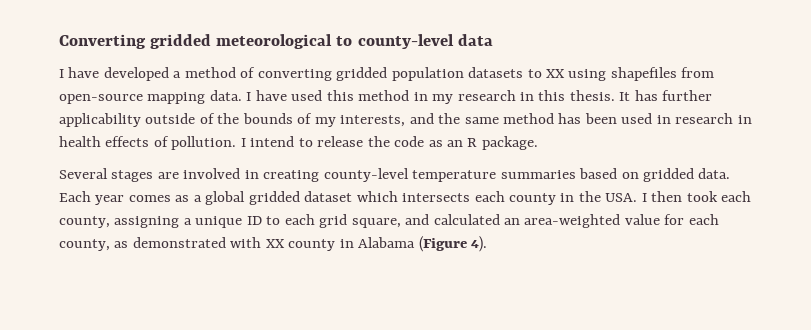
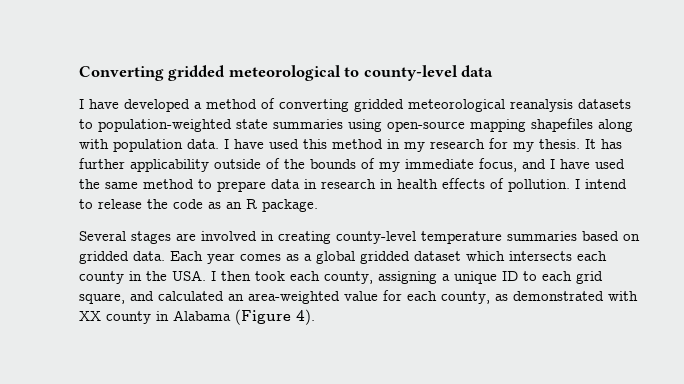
- I have developed a method of converting gridded population datasets to XX using shapefiles from open-source mapping data.
+ I have developed a method of converting gridded meteorological reanalysis datasets to population-weighted state summaries using open-source mapping shapefiles along with population data.
- I have used this method in my research in this thesis.
+ I have used this method in my research for my thesis.
- It has further applicability outside of the bounds of my interests, and the same method has been used in research in health effects of pollution.
+ It has further applicability outside of the bounds of my immediate focus, and I have used the same method to prepare data in research in health effects of pollution.

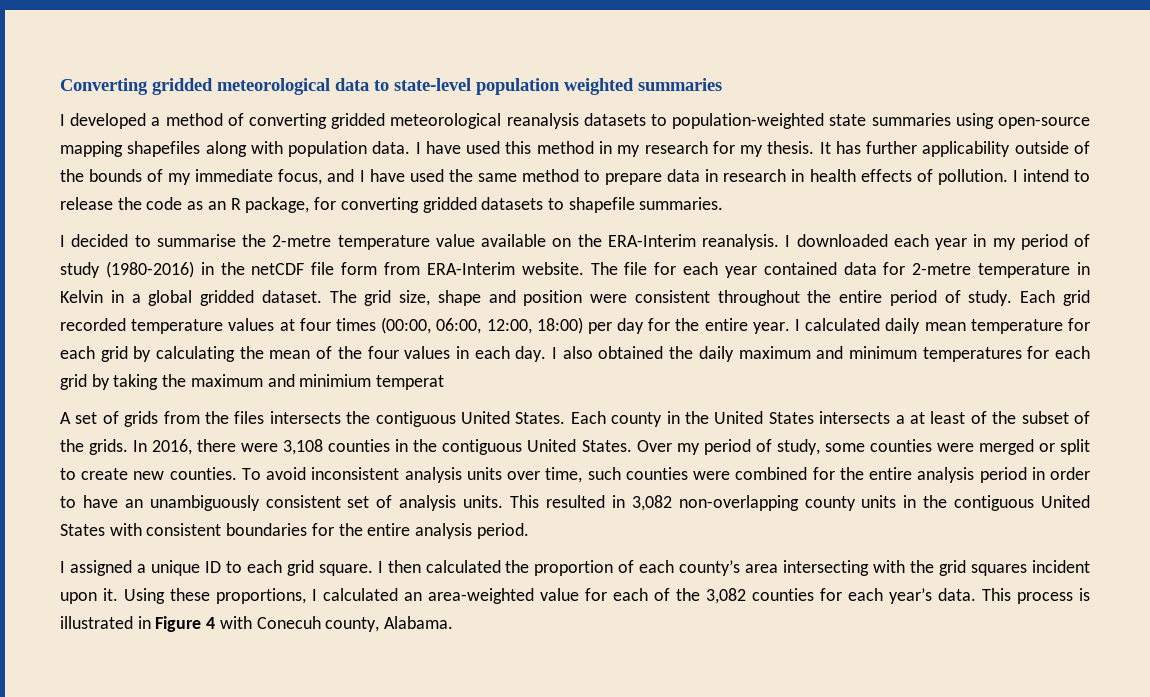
- Converting gridded meteorological to county-level data
- I have developed a method of converting gridded meteorological reanalysis datasets to population-weighted state summaries using open-source mapping shapefiles along with population data.
+ Converting gridded meteorological data to state-level population weighted summaries
+ I developed a method of converting gridded meteorological reanalysis datasets to population-weighted state summaries using open-source mapping shapefiles along with population data.
- I intend to release the code as an R package.
- Several stages are involved in creating county-level temperature summaries based on gridded data. Each year comes as a global gridded dataset which intersects each county in the USA. I then took each county, assigning a unique ID to each grid square, and calculated an area-weighted value for each county, as demonstrated with XX county in Alabama (Figure 4).
+ I intend to release the code as an R package, for converting gridded datasets to shapefile summaries.
+ I decided to summarise the 2-metre temperature value available on the ERA-Interim reanalysis. I downloaded each year in my period of study (1980-2016) in the netCDF file form from ERA-Interim website. The file for each year contained data for 2-metre temperature in Kelvin in a global gridded dataset. The grid size, shape and position were consistent throughout the entire period of study. Each grid recorded temperature values at four times (00:00, 06:00, 12:00, 18:00) per day for the entire year. I calculated daily mean temperature for each grid by calculating the mean of the four values in each day. I also obtained the daily maximum and minimum temperatures for each grid by taking the maximum and minimium temperat
+ A set of grids from the files intersects the contiguous United States. Each county in the United States intersects a at least of the subset of the grids. In 2016, there were 3,108 counties in the contiguous United States. Over my period of study, some counties were merged or split to create new counties. To avoid inconsistent analysis units over time, such counties were combined for the entire analysis period in order to have an unambiguously consistent set of analysis units. This resulted in 3,082 non-overlapping county units in the contiguous United States with consistent boundaries for the entire analysis period.
+ I assigned a unique ID to each grid square. I then calculated the proportion of each county’s area intersecting with the grid squares incident upon it. Using these proportions, I calculated an area-weighted value for each of the 3,082 counties for each year’s data. This process is illustrated in Figure 4 with Conecuh county, Alabama.

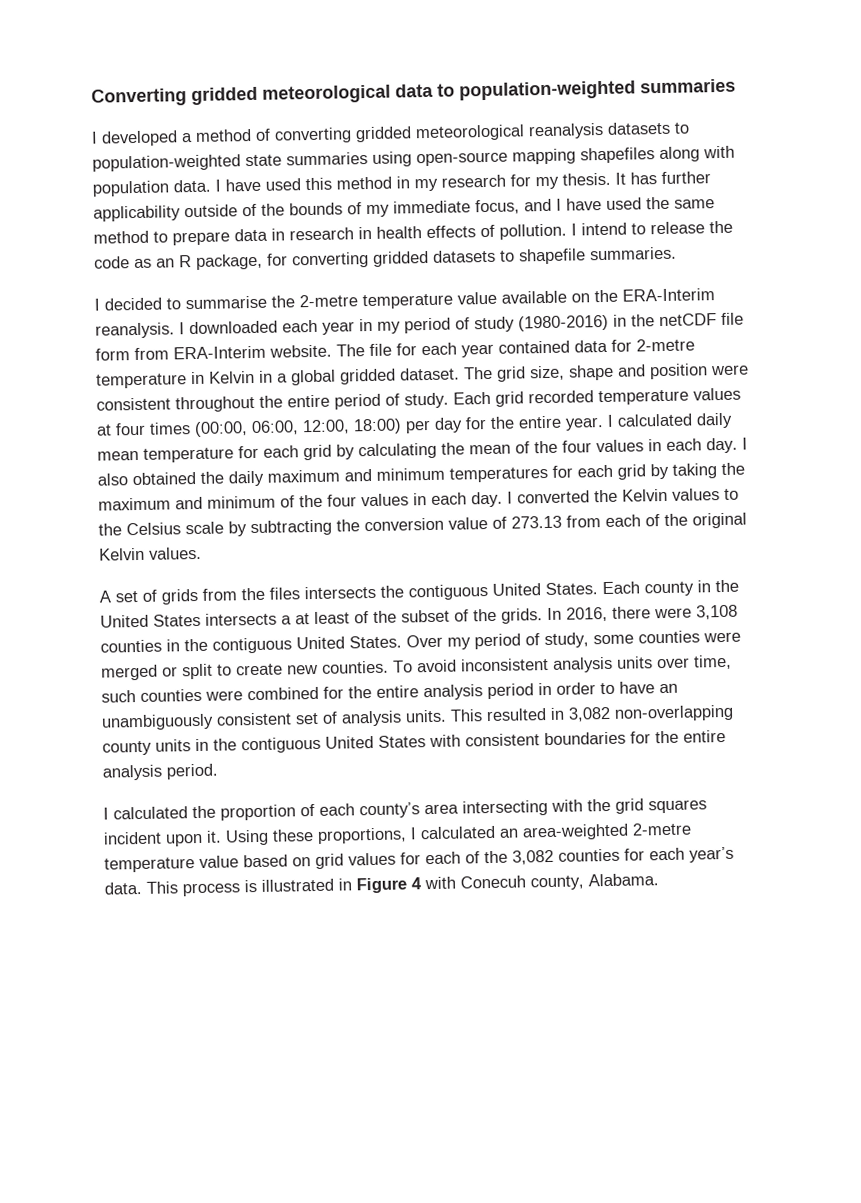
- Converting gridded meteorological data to state-level population weighted summaries
+ Converting gridded meteorological data to population-weighted summaries
- I also obtained the daily maximum and minimum temperatures for each grid by taking the maximum and minimium temperat
+ I also obtained the daily maximum and minimum temperatures for each grid by taking the maximum and minimum of the four values in each day. I converted the Kelvin values to the Celsius scale by subtracting the conversion value of 273.13 from each of the original Kelvin values.
- I assigned a unique ID to each grid square. I then calculated the proportion of each county’s area intersecting with the grid squares incident upon it.
+ I calculated the proportion of each county’s area intersecting with the grid squares incident upon it.
- Using these proportions, I calculated an area-weighted value for each of the 3,082 counties for each year’s data.
+ Using these proportions, I calculated an area-weighted 2-metre temperature value based on grid values for each of the 3,082 counties for each year’s data.

